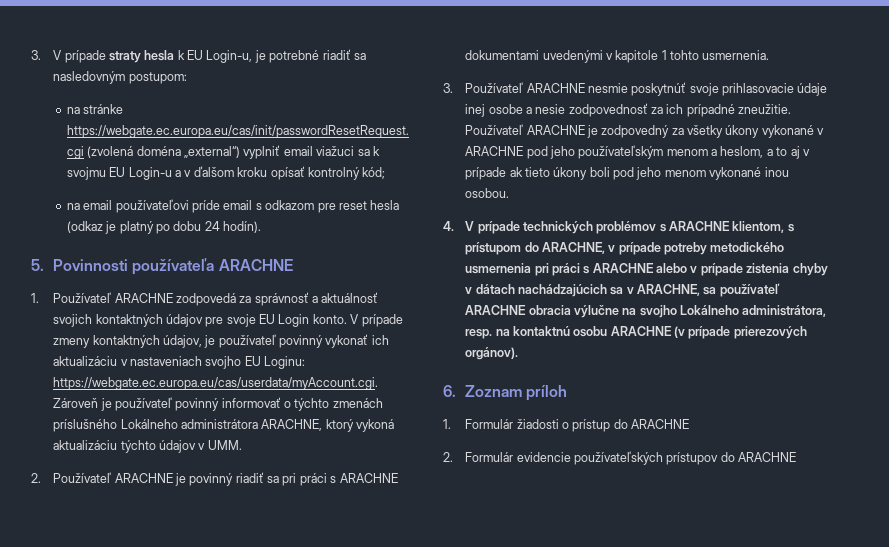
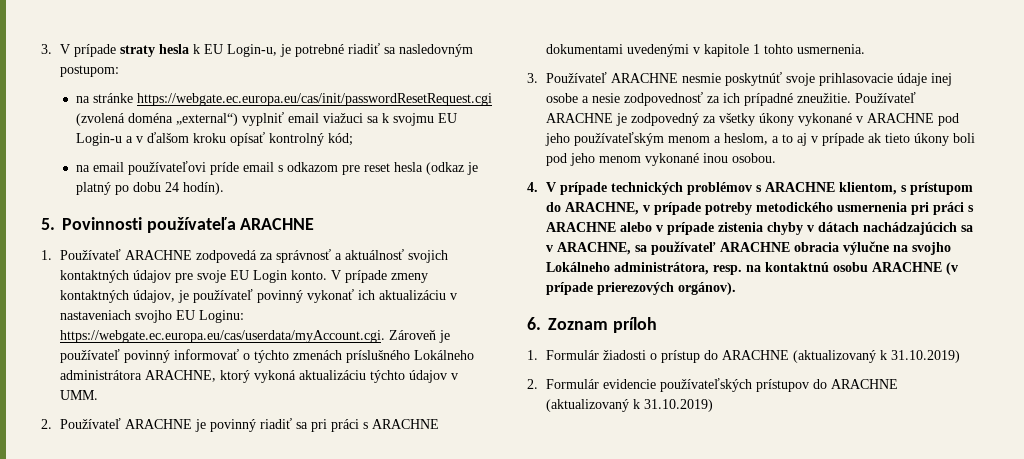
- 1. Formulár žiadosti o prístup do ARACHNE
+ 1. Formulár žiadosti o prístup do ARACHNE (aktualizovaný k 31.10.2019)
- 2. Formulár evidencie používateľských prístupov do ARACHNE
+ 2. Formulár evidencie používateľských prístupov do ARACHNE (aktualizovaný k 31.10.2019)

